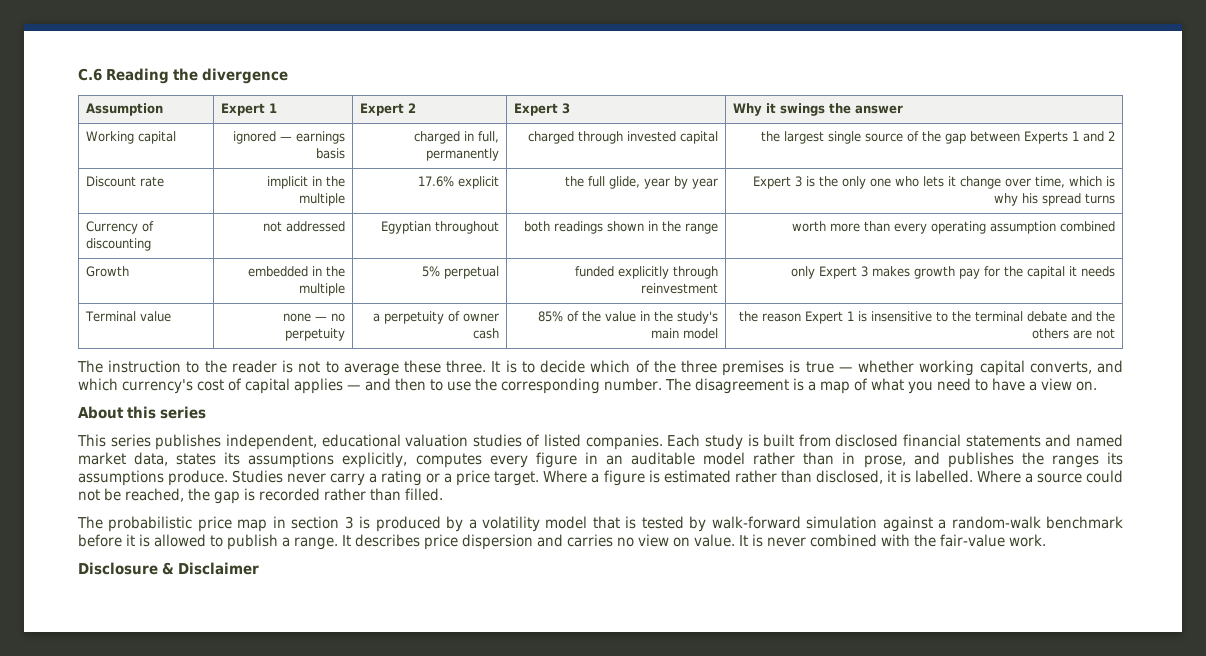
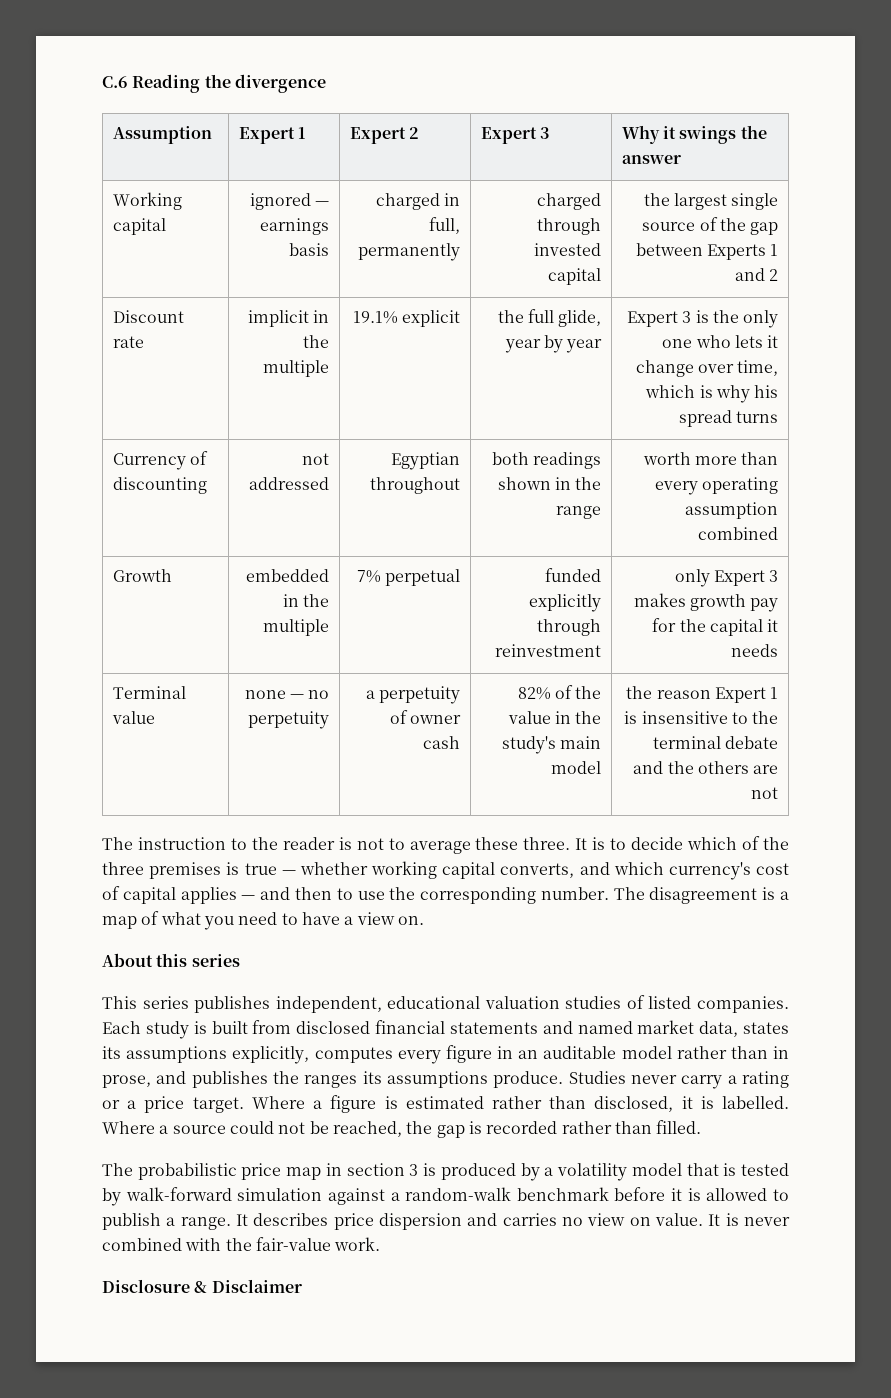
- Discount rate | implicit in the multiple | 17.6% explicit | the full glide, year by year | Expert 3 is the only one who lets it change over time, which is why his spread turns
+ Discount rate | implicit in the multiple | 19.1% explicit | the full glide, year by year | Expert 3 is the only one who lets it change over time, which is why his spread turns
- Growth | embedded in the multiple | 5% perpetual | funded explicitly through reinvestment | only Expert 3 makes growth pay for the capital it needs
+ Growth | embedded in the multiple | 7% perpetual | funded explicitly through reinvestment | only Expert 3 makes growth pay for the capital it needs
- Terminal value | none — no perpetuity | a perpetuity of owner cash | 85% of the value in the study's main model | the reason Expert 1 is insensitive to the terminal debate and the others are not
+ Terminal value | none — no perpetuity | a perpetuity of owner cash | 82% of the value in the study's main model | the reason Expert 1 is insensitive to the terminal debate and the others are not

